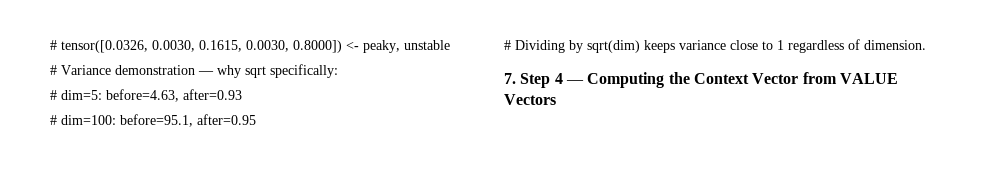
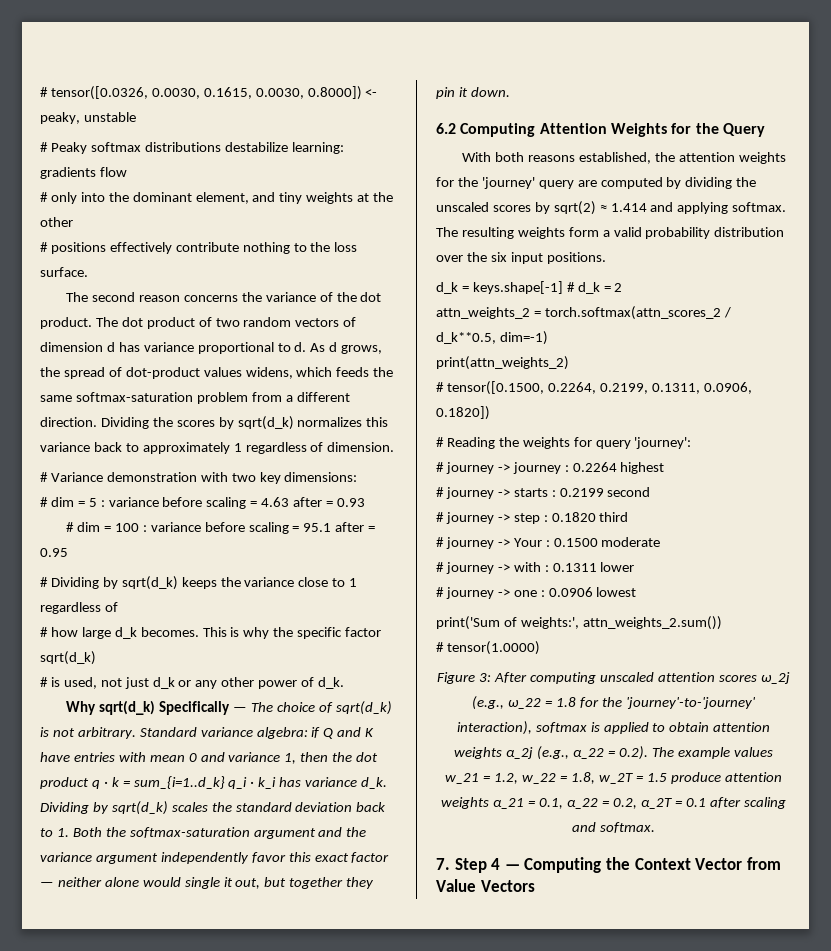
- # Variance demonstration — why sqrt specifically:
- # dim=5: before=4.63, after=0.93
- # dim=100: before=95.1, after=0.95
+ # Peaky softmax distributions destabilize learning: gradients flow
+ # only into the dominant element, and tiny weights at the other
+ # positions effectively contribute nothing to the loss surface.
+ The second reason concerns the variance of the dot product. The dot product of two random vectors of dimension d has variance proportional to d. As d grows, the spread of dot-product values widens, which feeds the same softmax-saturation problem from a different direction. Dividing the scores by sqrt(d_k) normalizes this variance back to approximately 1 regardless of dimension.
+ # Variance demonstration with two key dimensions:
+ # dim = 5 : variance before scaling = 4.63 after = 0.93
+ # dim = 100 : variance before scaling = 95.1 after = 0.95
- # Dividing by sqrt(dim) keeps variance close to 1 regardless of dimension.
+ # Dividing by sqrt(d_k) keeps the variance close to 1 regardless of
+ # how large d_k becomes. This is why the specific factor sqrt(d_k)
+ # is used, not just d_k or any other power of d_k.
+ Why sqrt(d_k) Specifically — The choice of sqrt(d_k) is not arbitrary. Standard variance algebra: if Q and K have entries with mean 0 and variance 1, then the dot product q · k = sum_{i=1..d_k} q_i · k_i has variance d_k. Dividing by sqrt(d_k) scales the standard deviation back to 1. Both the softmax-saturation argument and the variance argument independently favor this exact factor — neither alone would single it out, but together they pin it down.
+ 6.2 Computing Attention Weights for the Query
+ With both reasons established, the attention weights for the 'journey' query are computed by dividing the unscaled scores by sqrt(2) ≈ 1.414 and applying softmax. The resulting weights form a valid probability distribution over the six input positions.
+ d_k = keys.shape[-1] # d_k = 2
+ attn_weights_2 = torch.softmax(attn_scores_2 / d_k**0.5, dim=-1)
+ print(attn_weights_2)
+ # tensor([0.1500, 0.2264, 0.2199, 0.1311, 0.0906, 0.1820])
+ # Reading the weights for query 'journey':
+ # journey -> journey : 0.2264 highest
+ # journey -> starts : 0.2199 second
+ # journey -> step : 0.1820 third
+ # journey -> Your : 0.1500 moderate
+ # journey -> with : 0.1311 lower
+ # journey -> one : 0.0906 lowest
+ print('Sum of weights:', attn_weights_2.sum())
+ # tensor(1.0000)
+ Figure 3: After computing unscaled attention scores ω_2j (e.g., ω_22 = 1.8 for the 'journey'-to-'journey' interaction), softmax is applied to obtain attention weights α_2j (e.g., α_22 = 0.2). The example values w_21 = 1.2, w_22 = 1.8, w_2T = 1.5 produce attention weights α_21 = 0.1, α_22 = 0.2, α_2T = 0.1 after scaling and softmax.
- 7. Step 4 — Computing the Context Vector from VALUE Vectors
+ 7. Step 4 — Computing the Context Vector from Value Vectors

